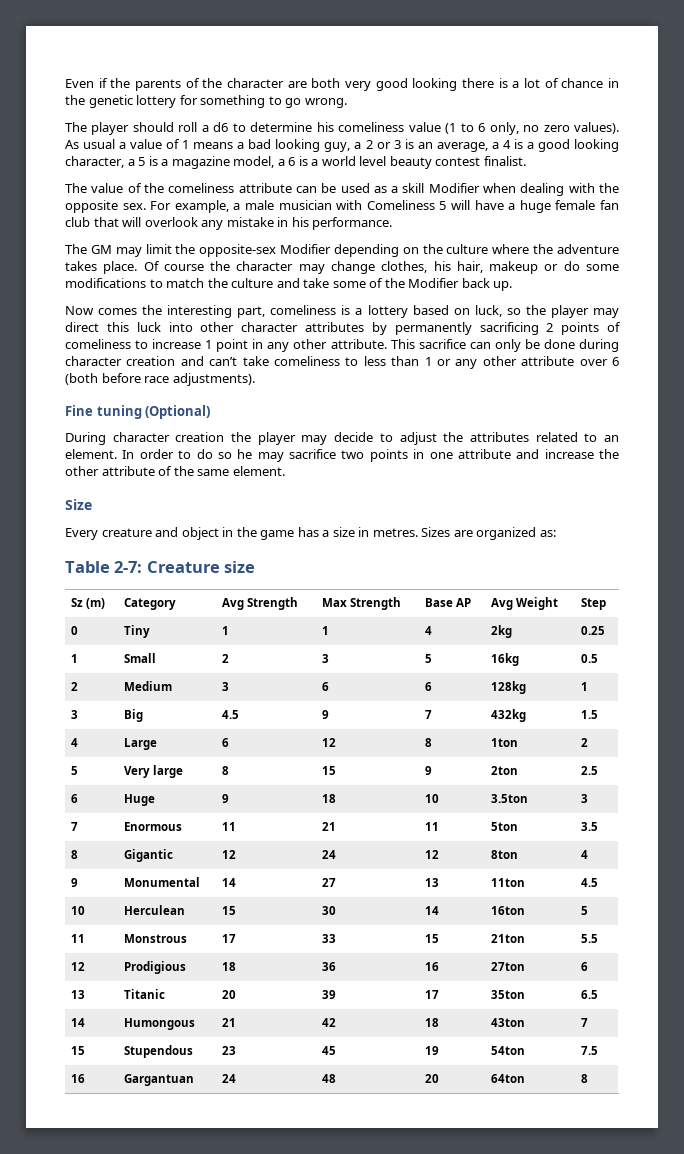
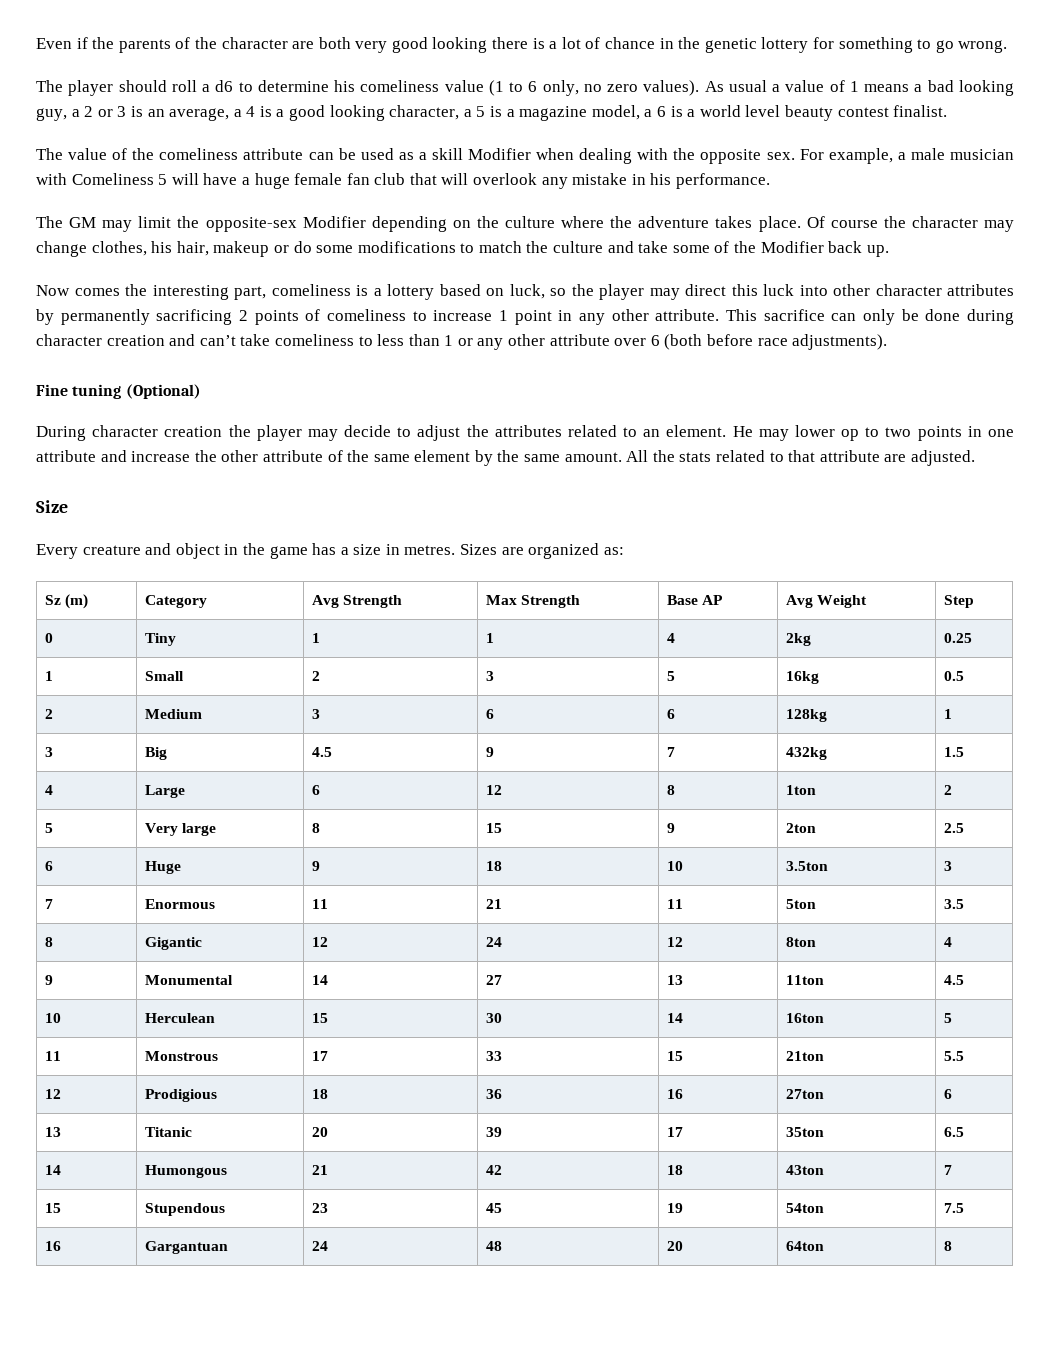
- In order to do so he may sacrifice two points in one attribute and increase the other attribute of the same element.
+ He may lower op to two points in one attribute and increase the other attribute of the same element by the same amount. All the stats related to that attribute are adjusted.
- Table 2-7: Creature size

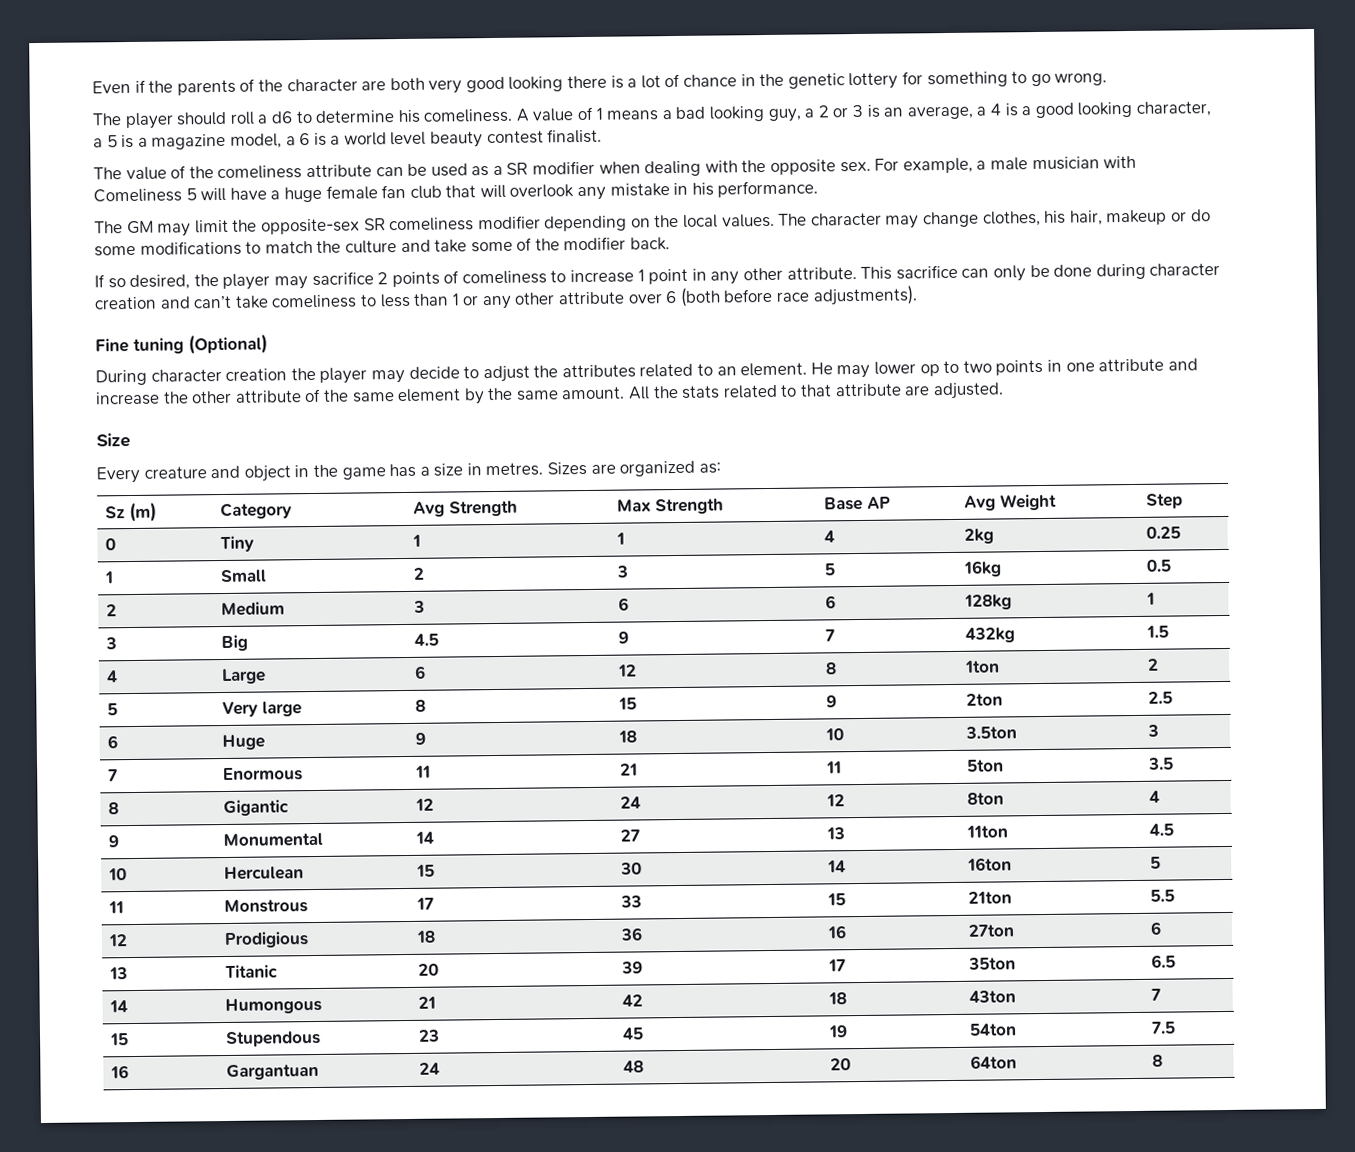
- The player should roll a d6 to determine his comeliness value (1 to 6 only, no zero values). As usual a value of 1 means a bad looking guy, a 2 or 3 is an average, a 4 is a good looking character, a 5 is a magazine model, a 6 is a world level beauty contest finalist.
+ The player should roll a d6 to determine his comeliness. A value of 1 means a bad looking guy, a 2 or 3 is an average, a 4 is a good looking character, a 5 is a magazine model, a 6 is a world level beauty contest finalist.
- The value of the comeliness attribute can be used as a skill Modifier when dealing with the opposite sex.
+ The value of the comeliness attribute can be used as a SR modifier when dealing with the opposite sex.
- The GM may limit the opposite-sex Modifier depending on the culture where the adventure takes place. Of course the character may change clothes, his hair, makeup or do some modifications to match the culture and take some of the Modifier back up.
- Now comes the interesting part, comeliness is a lottery based on luck, so the player may direct this luck into other character attributes by permanently sacrificing 2 points of comeliness to increase 1 point in any other attribute.
+ The GM may limit the opposite-sex SR comeliness modifier depending on the local values. The character may change clothes, his hair, makeup or do some modifications to match the culture and take some of the modifier back.
+ If so desired, the player may sacrifice 2 points of comeliness to increase 1 point in any other attribute.

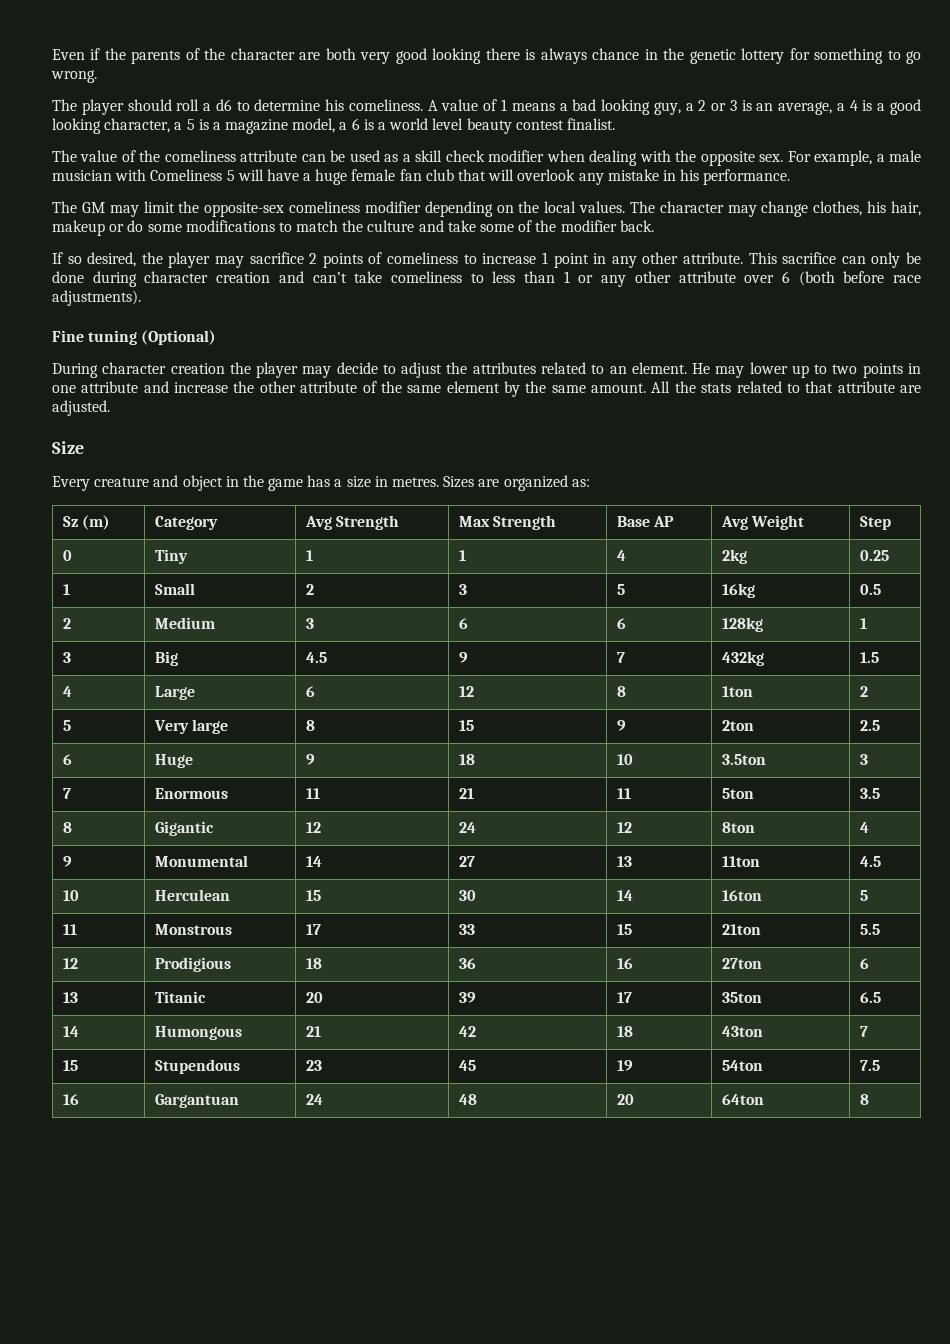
- Even if the parents of the character are both very good looking there is a lot of chance in the genetic lottery for something to go wrong.
+ Even if the parents of the character are both very good looking there is always chance in the genetic lottery for something to go wrong.
- The value of the comeliness attribute can be used as a SR modifier when dealing with the opposite sex.
+ The value of the comeliness attribute can be used as a skill check modifier when dealing with the opposite sex.
- The GM may limit the opposite-sex SR comeliness modifier depending on the local values.
+ The GM may limit the opposite-sex comeliness modifier depending on the local values.
- He may lower op to two points in one attribute and increase the other attribute of the same element by the same amount.
+ He may lower up to two points in one attribute and increase the other attribute of the same element by the same amount.

